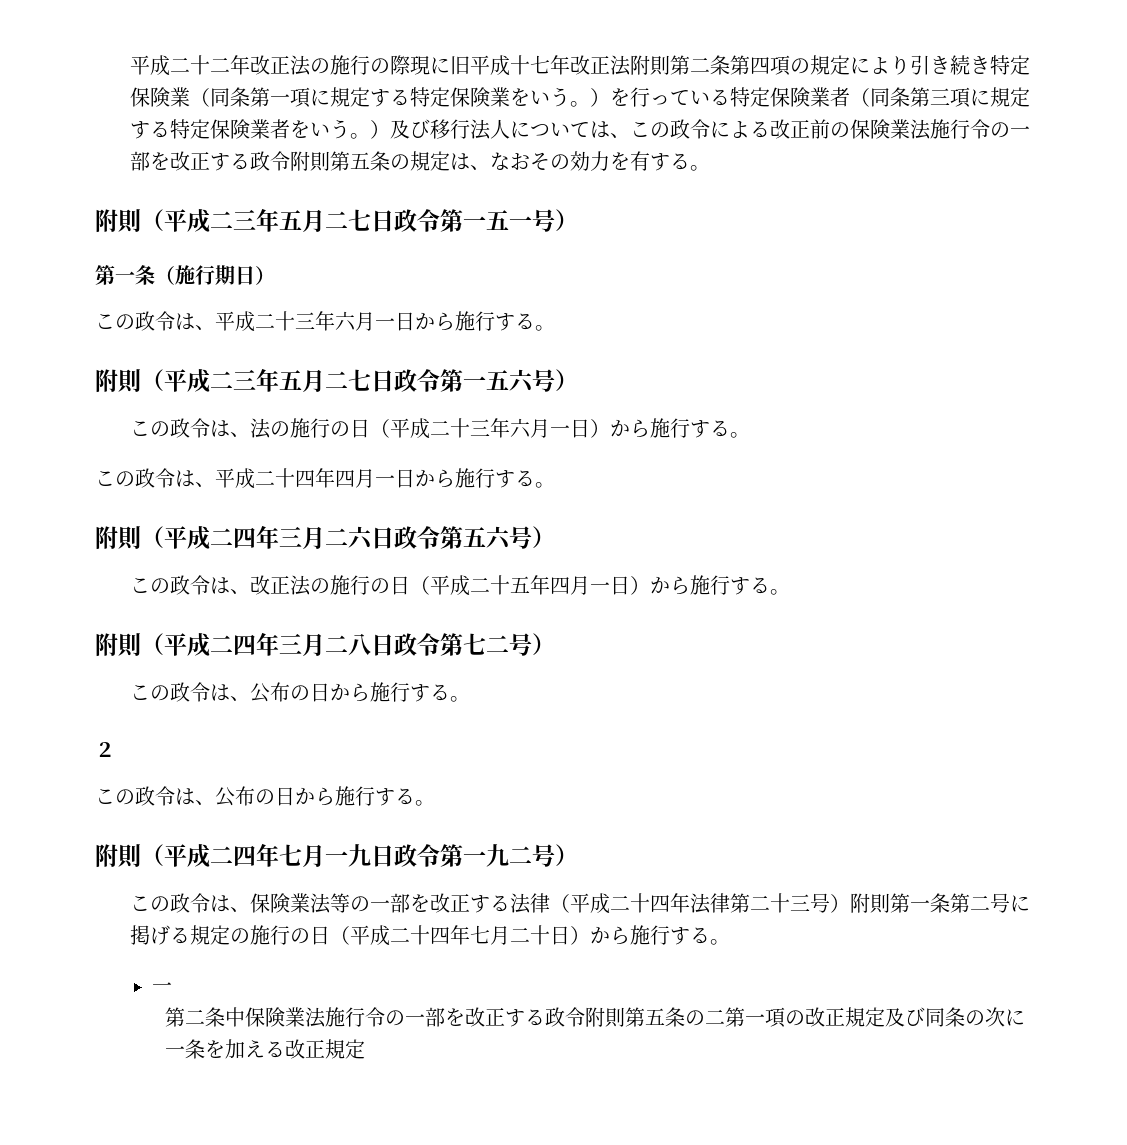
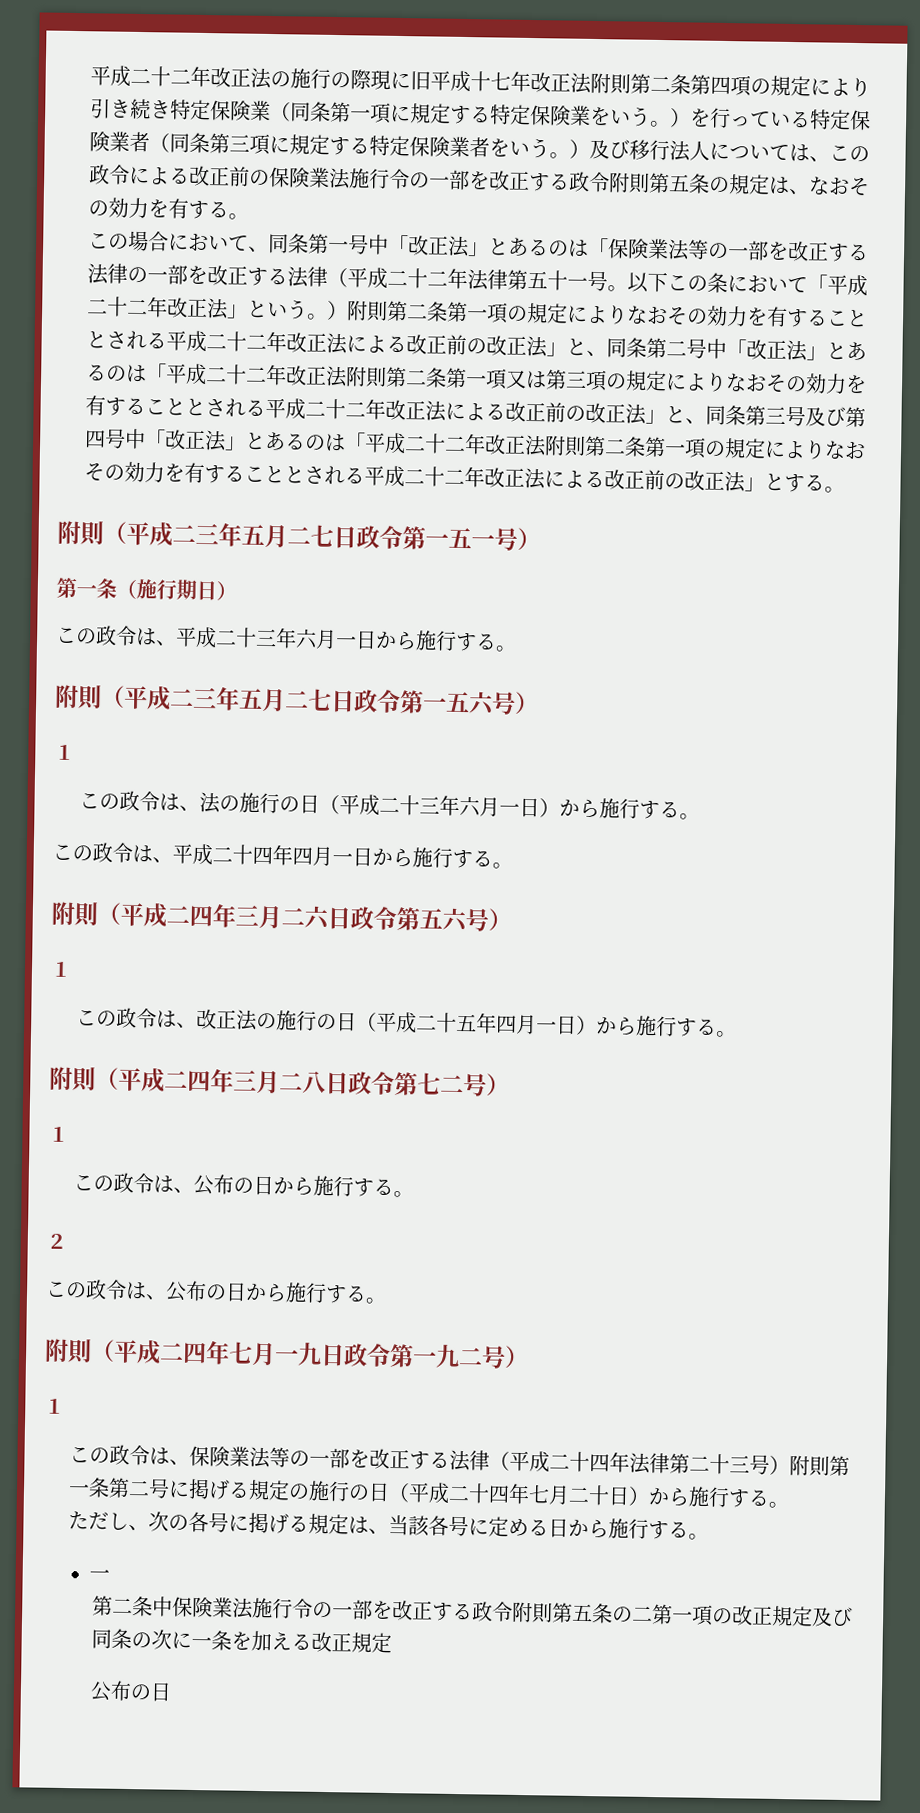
+ この場合において、同条第一号中「改正法」とあるのは「保険業法等の一部を改正する法律の一部を改正する法律（平成二十二年法律第五十一号。以下この条において「平成二十二年改正法」という。）附則第二条第一項の規定によりなおその効力を有することとされる平成二十二年改正法による改正前の改正法」と、同条第二号中「改正法」とあるのは「平成二十二年改正法附則第二条第一項又は第三項の規定によりなおその効力を有することとされる平成二十二年改正法による改正前の改正法」と、同条第三号及び第四号中「改正法」とあるのは「平成二十二年改正法附則第二条第一項の規定によりなおその効力を有することとされる平成二十二年改正法による改正前の改正法」とする。
  附則（平成二三年五月二七日政令第一五六号）
+ １
  附則（平成二四年三月二六日政令第五六号）
+ １
  附則（平成二四年三月二八日政令第七二号）
+ １
  附則（平成二四年七月一九日政令第一九二号）
+ １
+ ただし、次の各号に掲げる規定は、当該各号に定める日から施行する。
  第二条中保険業法施行令の一部を改正する政令附則第五条の二第一項の改正規定及び同条の次に一条を加える改正規定
+ 公布の日

